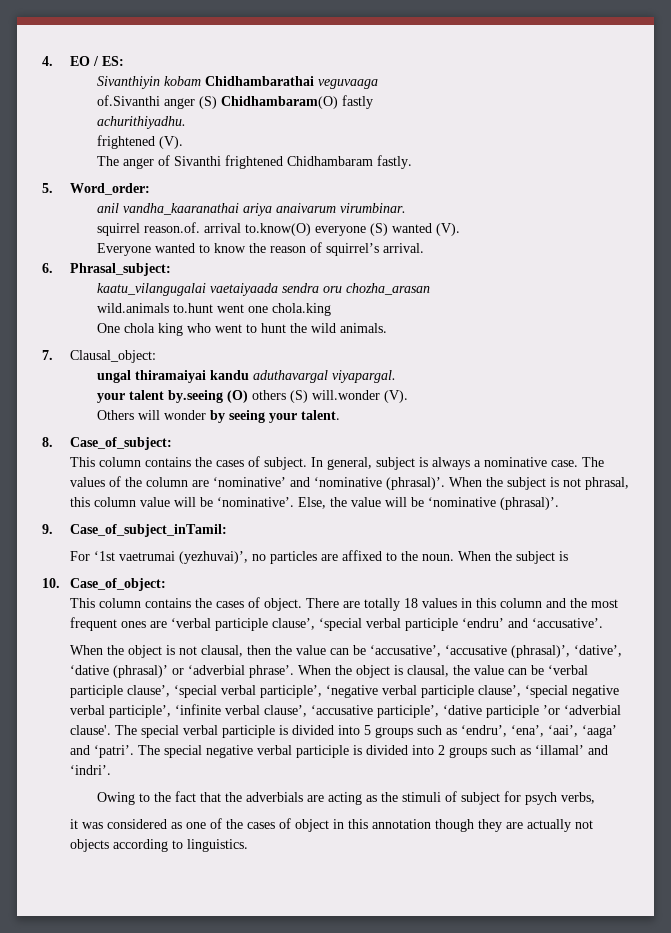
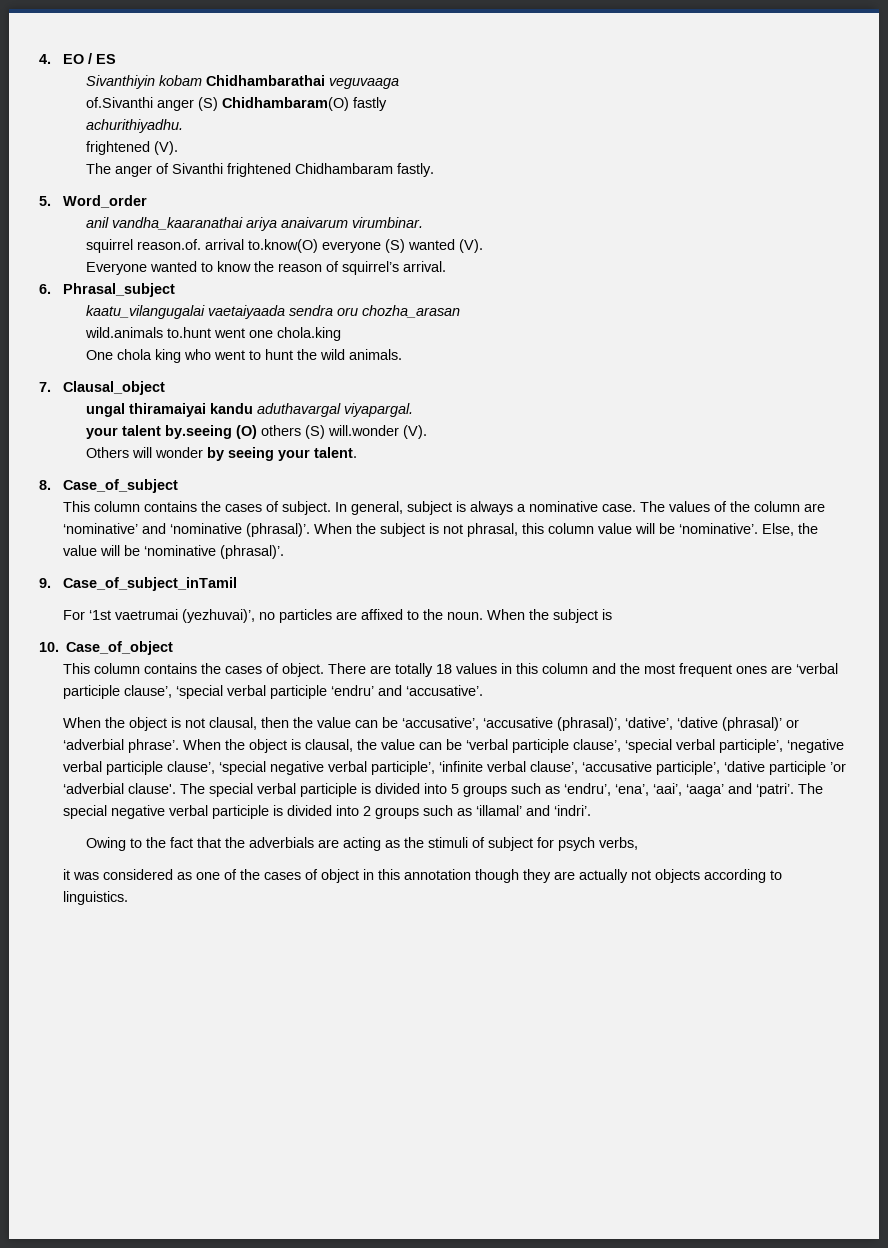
- 4. EO / ES:
+ 4. EO / ES
- 5. Word_order:
+ 5. Word_order
- 6. Phrasal_subject:
+ 6. Phrasal_subject
- 7. Clausal_object:
+ 7. Clausal_object
- 8. Case_of_subject:
+ 8. Case_of_subject
- 9. Case_of_subject_inTamil:
+ 9. Case_of_subject_inTamil
- 10. Case_of_object:
+ 10. Case_of_object

